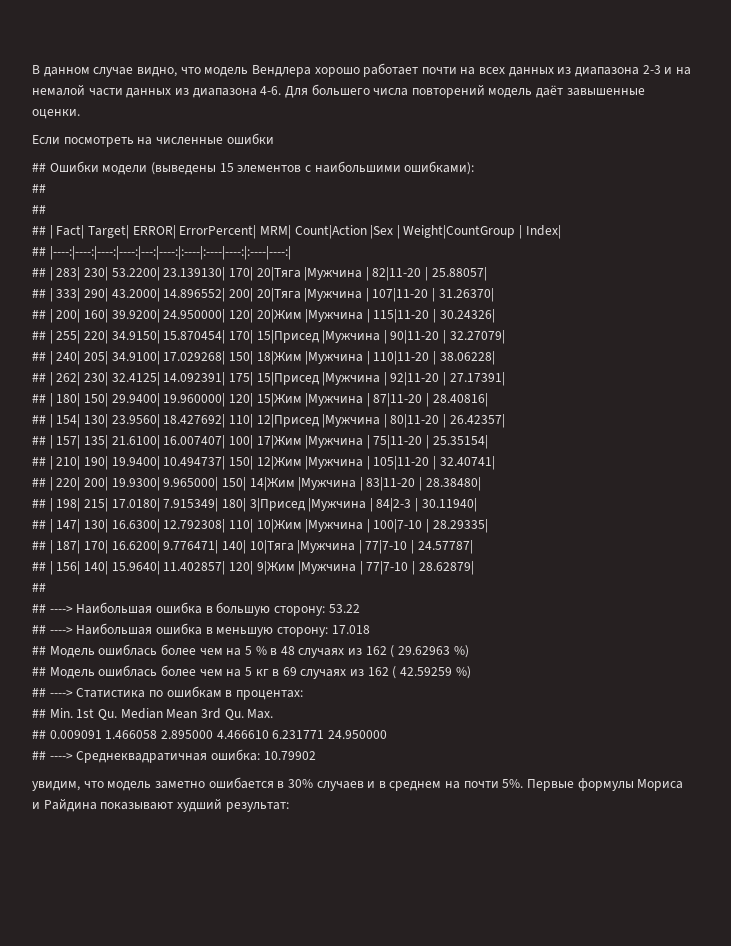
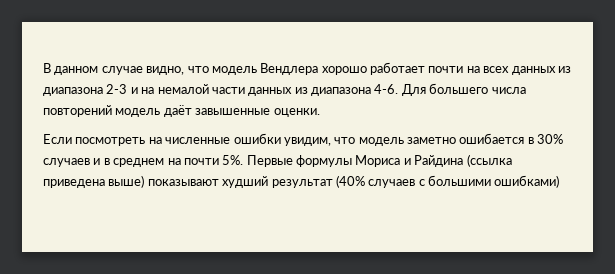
- Если посмотреть на численные ошибки
- ## Ошибки модели (выведены 15 элементов с наибольшими ошибками):
- ##
- ##
- ## | Fact| Target| ERROR| ErrorPercent| MRM| Count|Action |Sex | Weight|CountGroup | Index|
- ## |----:|----:|----:|----:|---:|----:|:----|:----|----:|:----|----:|
- ## | 283| 230| 53.2200| 23.139130| 170| 20|Тяга |Мужчина | 82|11-20 | 25.88057|
- ## | 333| 290| 43.2000| 14.896552| 200| 20|Тяга |Мужчина | 107|11-20 | 31.26370|
- ## | 200| 160| 39.9200| 24.950000| 120| 20|Жим |Мужчина | 115|11-20 | 30.24326|
- ## | 255| 220| 34.9150| 15.870454| 170| 15|Присед |Мужчина | 90|11-20 | 32.27079|
- ## | 240| 205| 34.9100| 17.029268| 150| 18|Жим |Мужчина | 110|11-20 | 38.06228|
- ## | 262| 230| 32.4125| 14.092391| 175| 15|Присед |Мужчина | 92|11-20 | 27.17391|
- ## | 180| 150| 29.9400| 19.960000| 120| 15|Жим |Мужчина | 87|11-20 | 28.40816|
- ## | 154| 130| 23.9560| 18.427692| 110| 12|Присед |Мужчина | 80|11-20 | 26.42357|
- ## | 157| 135| 21.6100| 16.007407| 100| 17|Жим |Мужчина | 75|11-20 | 25.35154|
- ## | 210| 190| 19.9400| 10.494737| 150| 12|Жим |Мужчина | 105|11-20 | 32.40741|
- ## | 220| 200| 19.9300| 9.965000| 150| 14|Жим |Мужчина | 83|11-20 | 28.38480|
- ## | 198| 215| 17.0180| 7.915349| 180| 3|Присед |Мужчина | 84|2-3 | 30.11940|
- ## | 147| 130| 16.6300| 12.792308| 110| 10|Жим |Мужчина | 100|7-10 | 28.29335|
- ## | 187| 170| 16.6200| 9.776471| 140| 10|Тяга |Мужчина | 77|7-10 | 24.57787|
- ## | 156| 140| 15.9640| 11.402857| 120| 9|Жим |Мужчина | 77|7-10 | 28.62879|
- ##
- ## ----> Наибольшая ошибка в большую сторону: 53.22
- ## ----> Наибольшая ошибка в меньшую сторону: 17.018
- ## Модель ошиблась более чем на 5 % в 48 случаях из 162 ( 29.62963 %)
- ## Модель ошиблась более чем на 5 кг в 69 случаях из 162 ( 42.59259 %)
- ## ----> Статистика по ошибкам в процентах:
- ## Min. 1st Qu. Median Mean 3rd Qu. Max.
- ## 0.009091 1.466058 2.895000 4.466610 6.231771 24.950000
- ## ----> Среднеквадратичная ошибка: 10.79902
- увидим, что модель заметно ошибается в 30% случаев и в среднем на почти 5%.
+ Если посмотреть на численные ошибки увидим, что модель заметно ошибается в 30% случаев и в среднем на почти 5%.
- Первые формулы Мориса и Райдина показывают худший результат:
+ Первые формулы Мориса и Райдина (ссылка приведена выше) показывают худший результат (40% случаев с большими ошибками)

